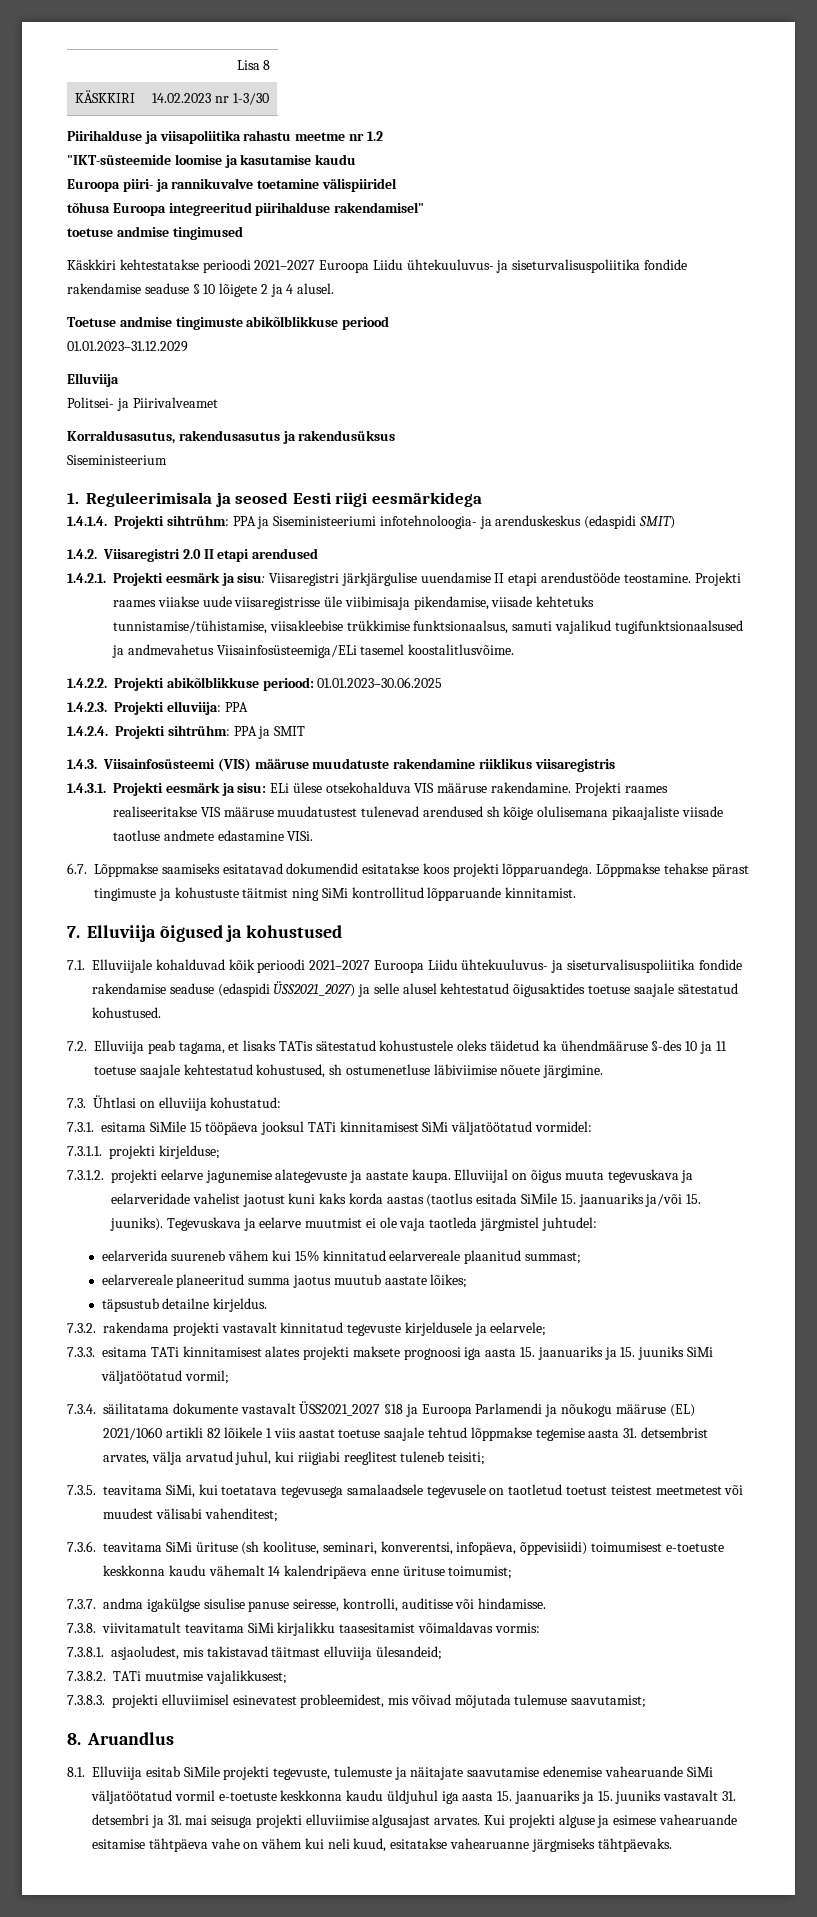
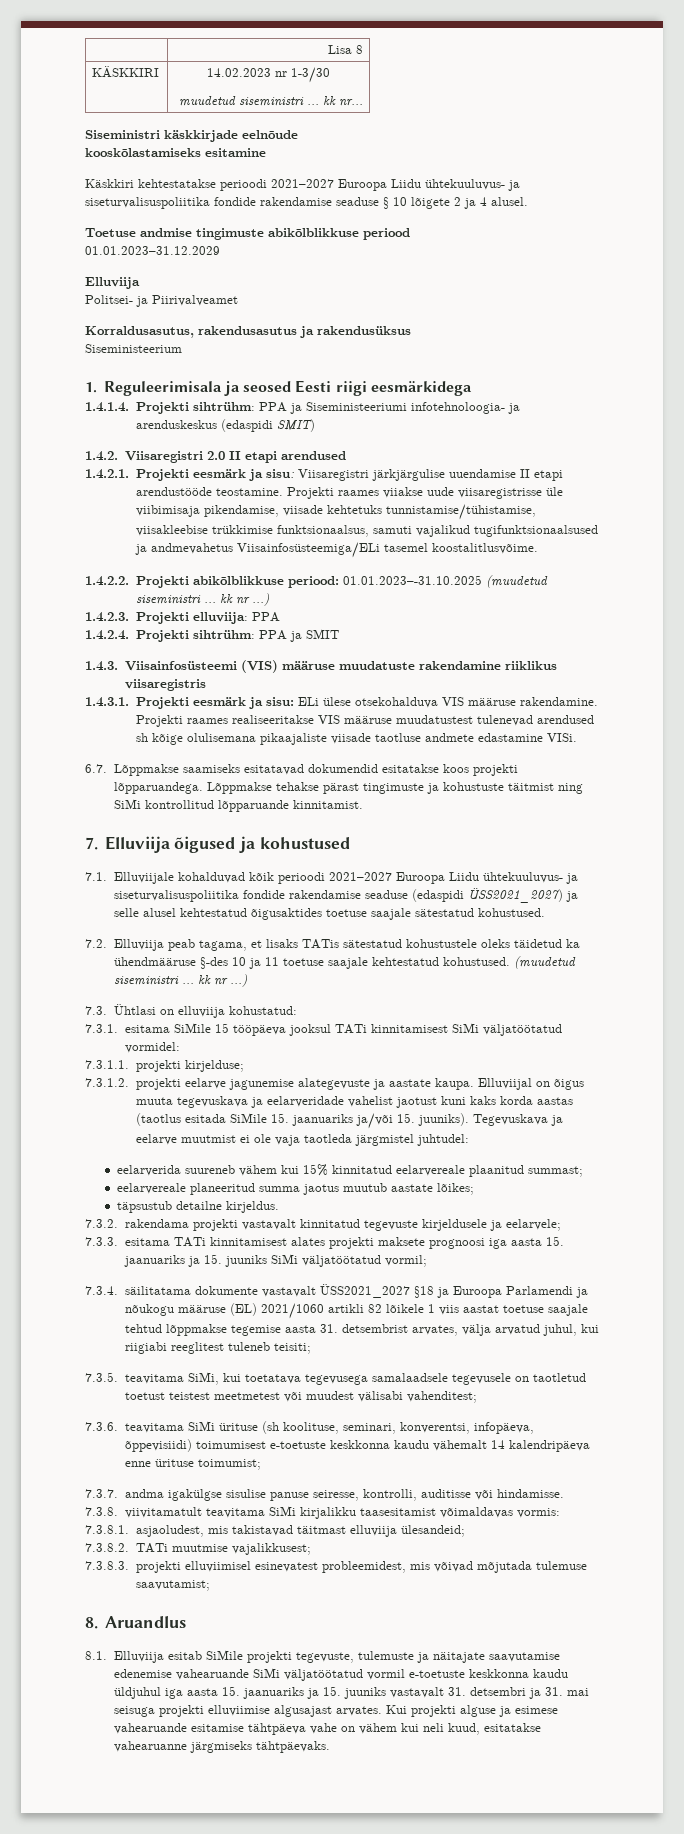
  KÄSKKIRI | 14.02.2023 nr 1-3/30
- Piirihalduse ja viisapoliitika rahastu meetme nr 1.2
- "IKT-süsteemide loomise ja kasutamise kaudu
- Euroopa piiri- ja rannikuvalve toetamine välispiiridel
- tõhusa Euroopa integreeritud piirihalduse rakendamisel"
- toetuse andmise tingimused
+ muudetud siseministri … kk nr…
+ Siseministri käskkirjade eelnõude
+ kooskõlastamiseks esitamine
- 1.4.2.2. Projekti abikõlblikkuse periood: 01.01.2023–30.06.2025
+ 1.4.2.2. Projekti abikõlblikkuse periood: 01.01.2023–-31.10.2025 (muudetud siseministri … kk nr …)
- 7.2. Elluviija peab tagama, et lisaks TATis sätestatud kohustustele oleks täidetud ka ühendmääruse §-des 10 ja 11 toetuse saajale kehtestatud kohustused, sh ostumenetluse läbiviimise nõuete järgimine.
+ 7.2. Elluviija peab tagama, et lisaks TATis sätestatud kohustustele oleks täidetud ka ühendmääruse §-des 10 ja 11 toetuse saajale kehtestatud kohustused. (muudetud siseministri … kk nr …)

